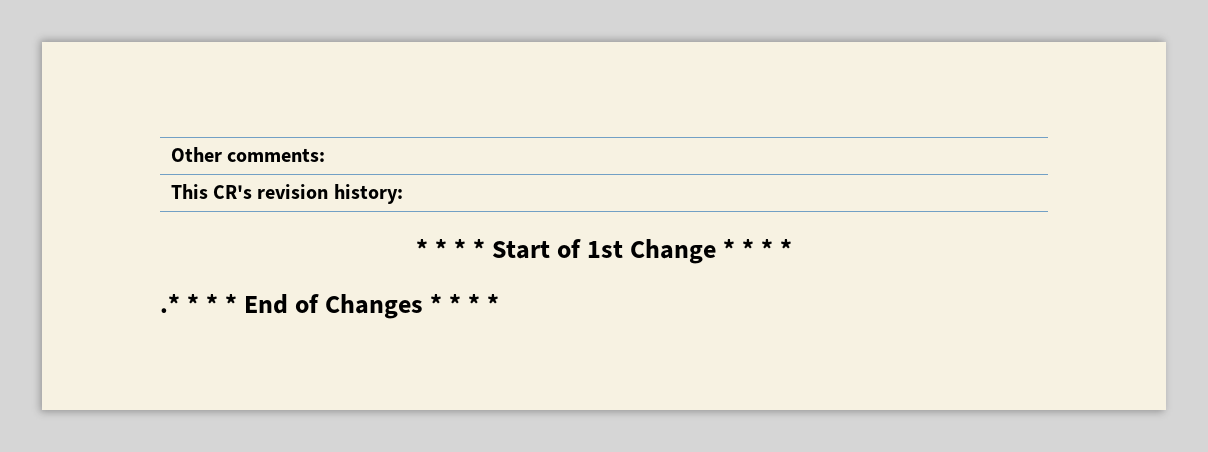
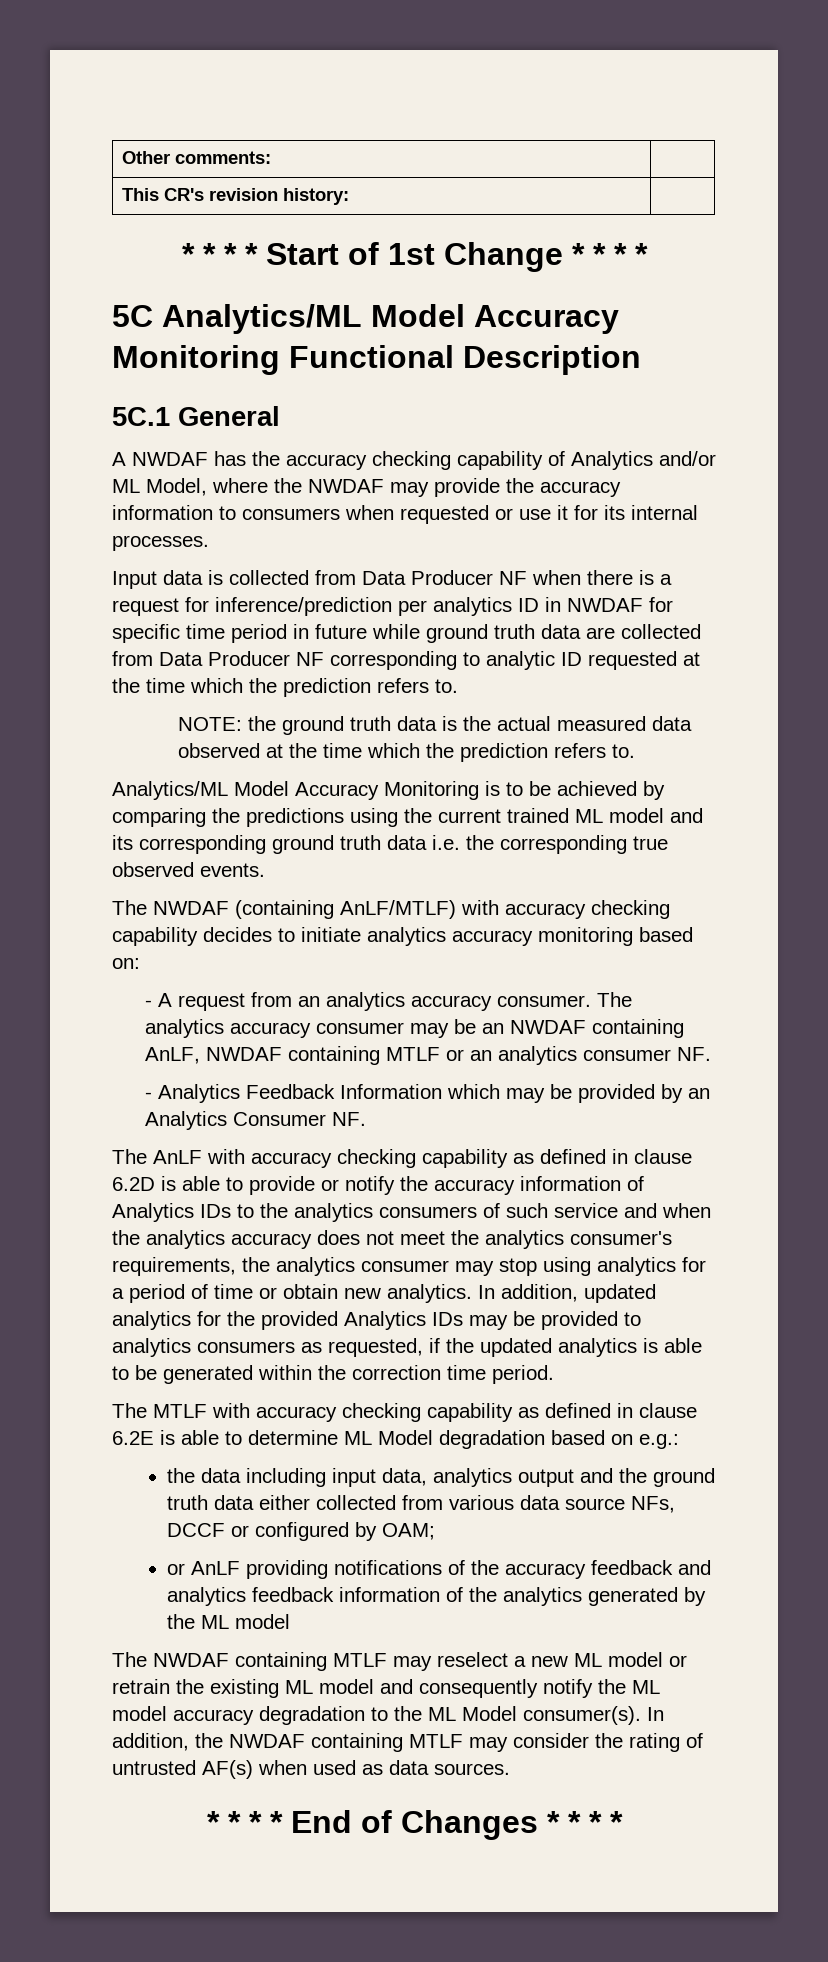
- .* * * * End of Changes * * * *
+ 5C Analytics/ML Model Accuracy Monitoring Functional Description
+ 5C.1 General
+ A NWDAF has the accuracy checking capability of Analytics and/or ML Model, where the NWDAF may provide the accuracy information to consumers when requested or use it for its internal processes.
+ Input data is collected from Data Producer NF when there is a request for inference/prediction per analytics ID in NWDAF for specific time period in future while ground truth data are collected from Data Producer NF corresponding to analytic ID requested at the time which the prediction refers to.
+ NOTE: the ground truth data is the actual measured data observed at the time which the prediction refers to.
+ Analytics/ML Model Accuracy Monitoring is to be achieved by comparing the predictions using the current trained ML model and its corresponding ground truth data i.e. the corresponding true observed events.
+ The NWDAF (containing AnLF/MTLF) with accuracy checking capability decides to initiate analytics accuracy monitoring based on:
+ - A request from an analytics accuracy consumer. The analytics accuracy consumer may be an NWDAF containing AnLF, NWDAF containing MTLF or an analytics consumer NF.
+ - Analytics Feedback Information which may be provided by an Analytics Consumer NF.
+ The AnLF with accuracy checking capability as defined in clause 6.2D is able to provide or notify the accuracy information of Analytics IDs to the analytics consumers of such service and when the analytics accuracy does not meet the analytics consumer's requirements, the analytics consumer may stop using analytics for a period of time or obtain new analytics. In addition, updated analytics for the provided Analytics IDs may be provided to analytics consumers as requested, if the updated analytics is able to be generated within the correction time period.
+ The MTLF with accuracy checking capability as defined in clause 6.2E is able to determine ML Model degradation based on e.g.:
+ the data including input data, analytics output and the ground truth data either collected from various data source NFs, DCCF or configured by OAM;
+ or AnLF providing notifications of the accuracy feedback and analytics feedback information of the analytics generated by the ML model
+ The NWDAF containing MTLF may reselect a new ML model or retrain the existing ML model and consequently notify the ML model accuracy degradation to the ML Model consumer(s). In addition, the NWDAF containing MTLF may consider the rating of untrusted AF(s) when used as data sources.
+ * * * * End of Changes * * * *

